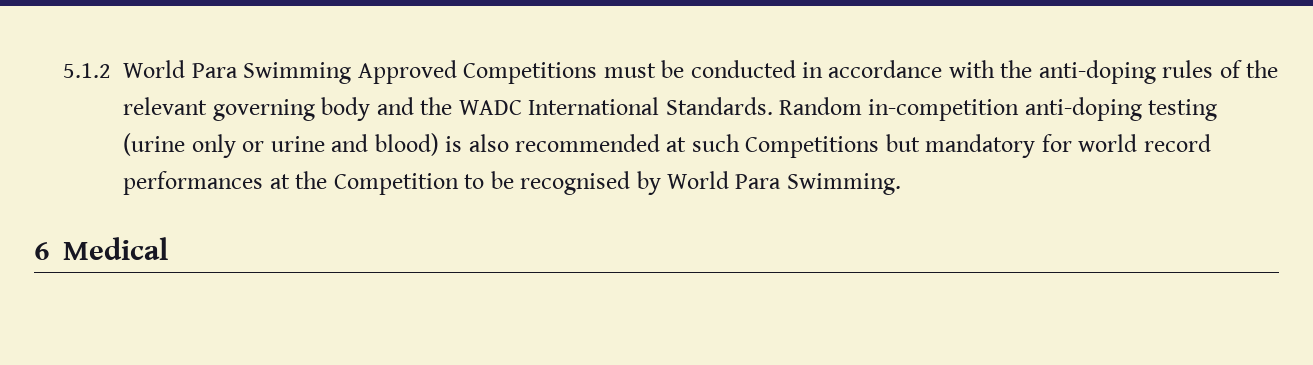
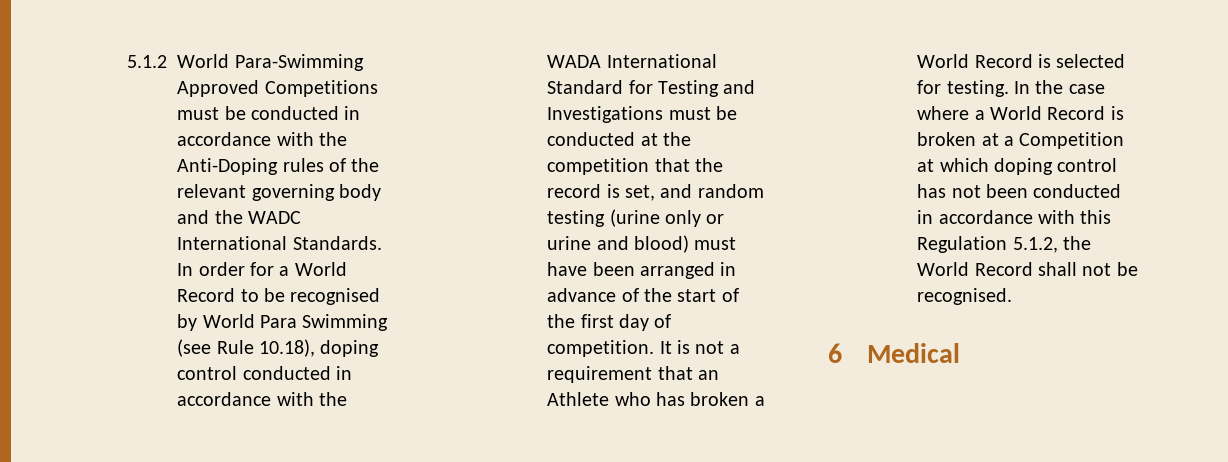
- 5.1.2 World Para Swimming Approved Competitions must be conducted in accordance with the anti-doping rules of the relevant governing body and the WADC International Standards.
+ 5.1.2 World Para-Swimming Approved Competitions must be conducted in accordance with the Anti-Doping rules of the relevant governing body and the WADC International Standards.
- Random in-competition anti-doping testing (urine only or urine and blood) is also recommended at such Competitions but mandatory for world record performances at the Competition to be recognised by World Para Swimming.
+ In order for a World Record to be recognised by World Para Swimming (see Rule 10.18), doping control conducted in accordance with the WADA International Standard for Testing and Investigations must be conducted at the competition that the record is set, and random testing (urine only or urine and blood) must have been arranged in advance of the start of the first day of competition. It is not a requirement that an Athlete who has broken a World Record is selected for testing. In the case where a World Record is broken at a Competition at which doping control has not been conducted in accordance with this Regulation 5.1.2, the World Record shall not be recognised.

